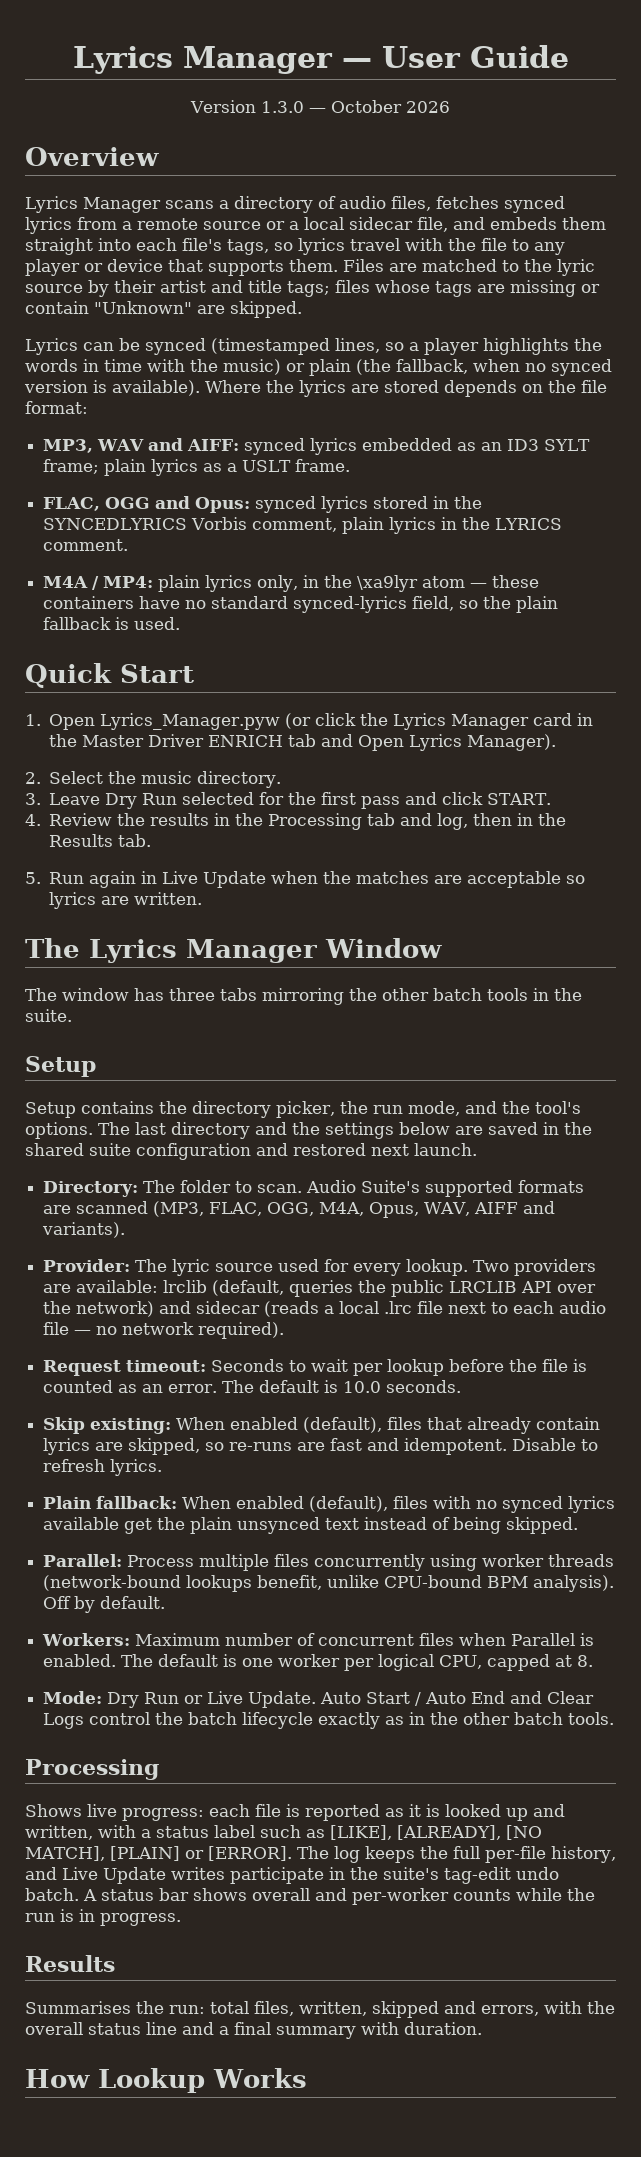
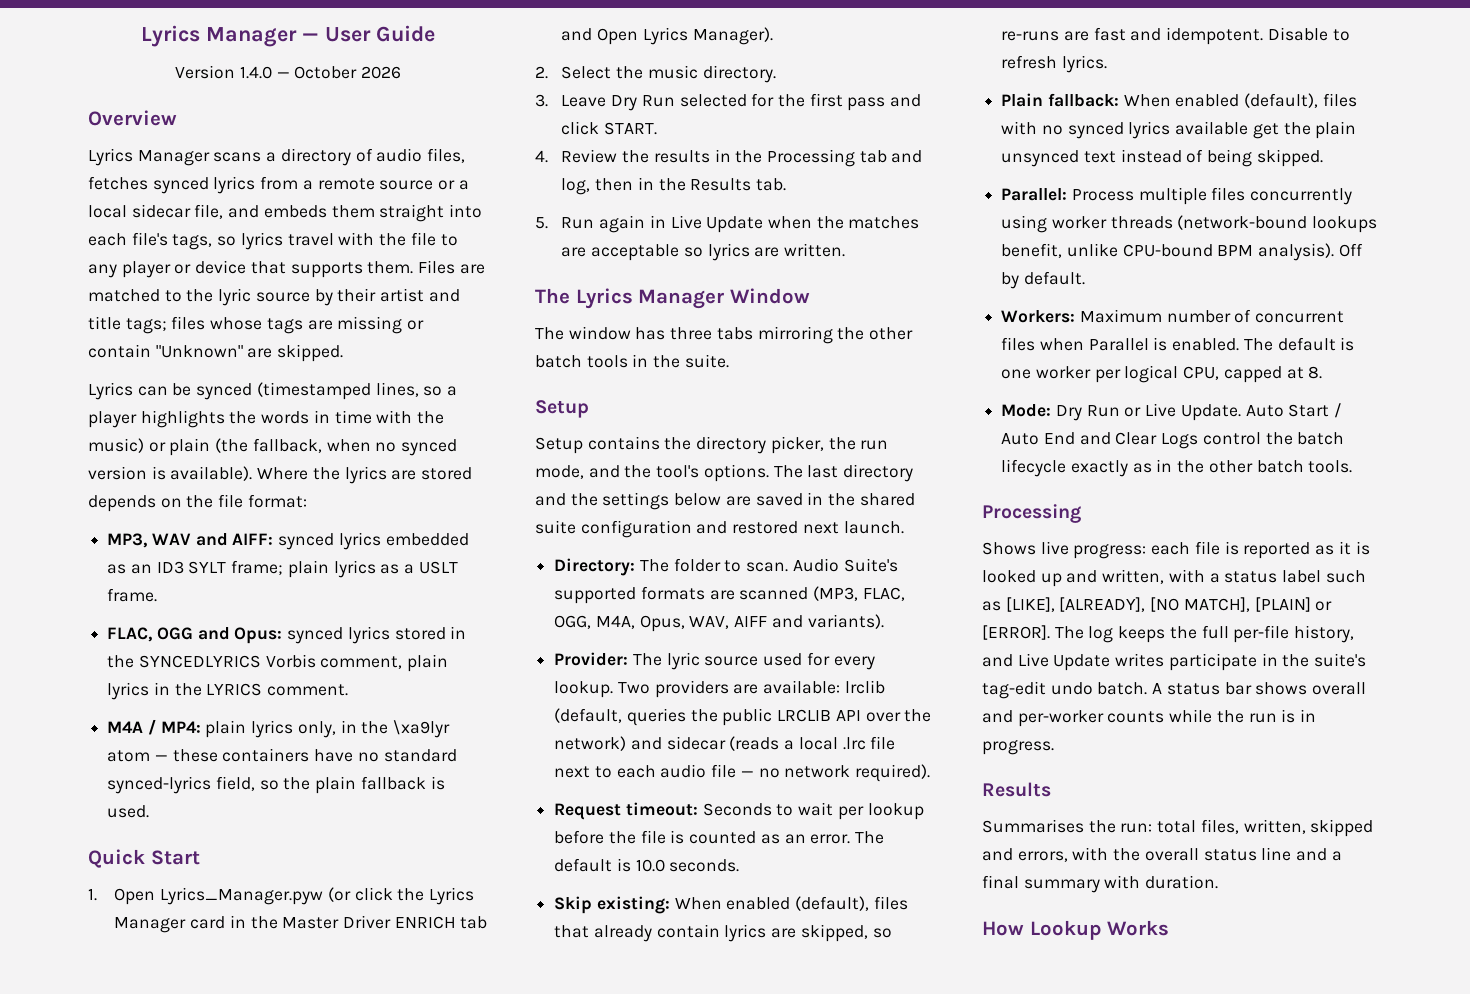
- Version 1.3.0 — October 2026
+ Version 1.4.0 — October 2026

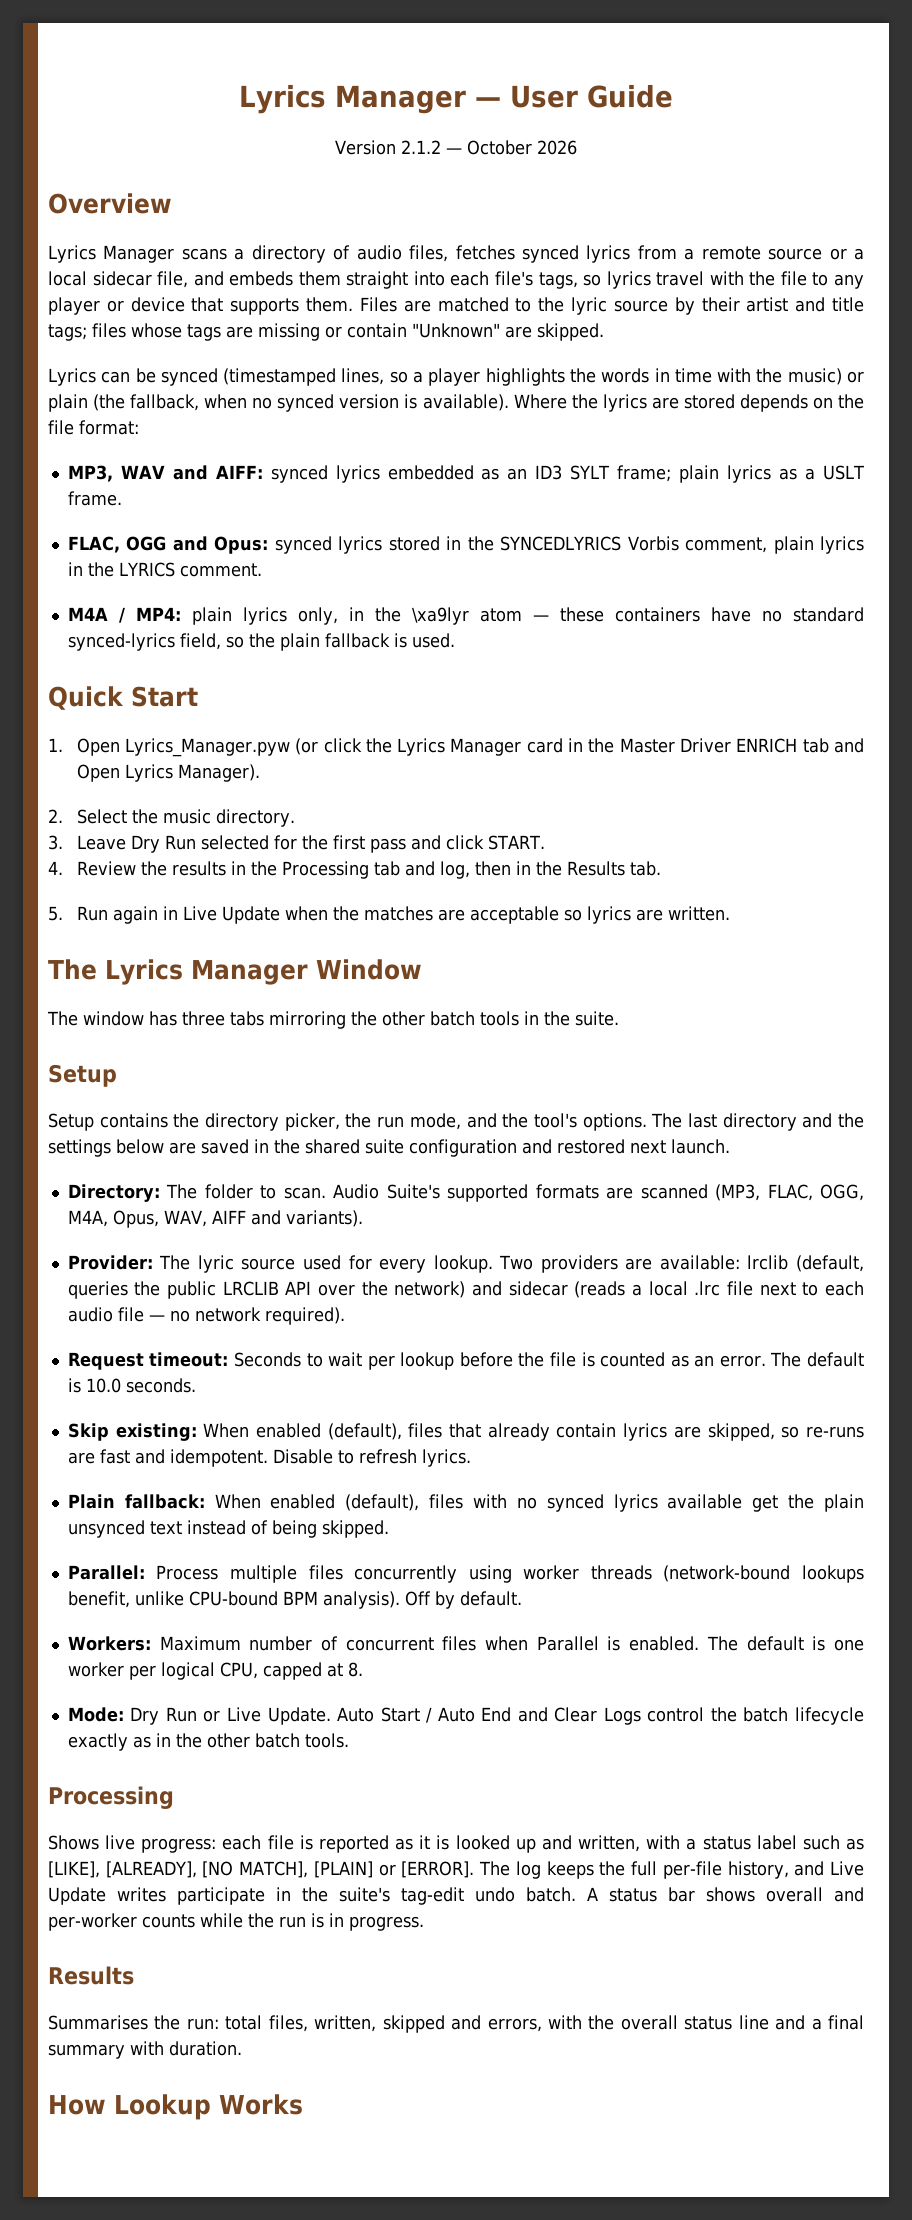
- Version 1.4.0 — October 2026
+ Version 2.1.2 — October 2026

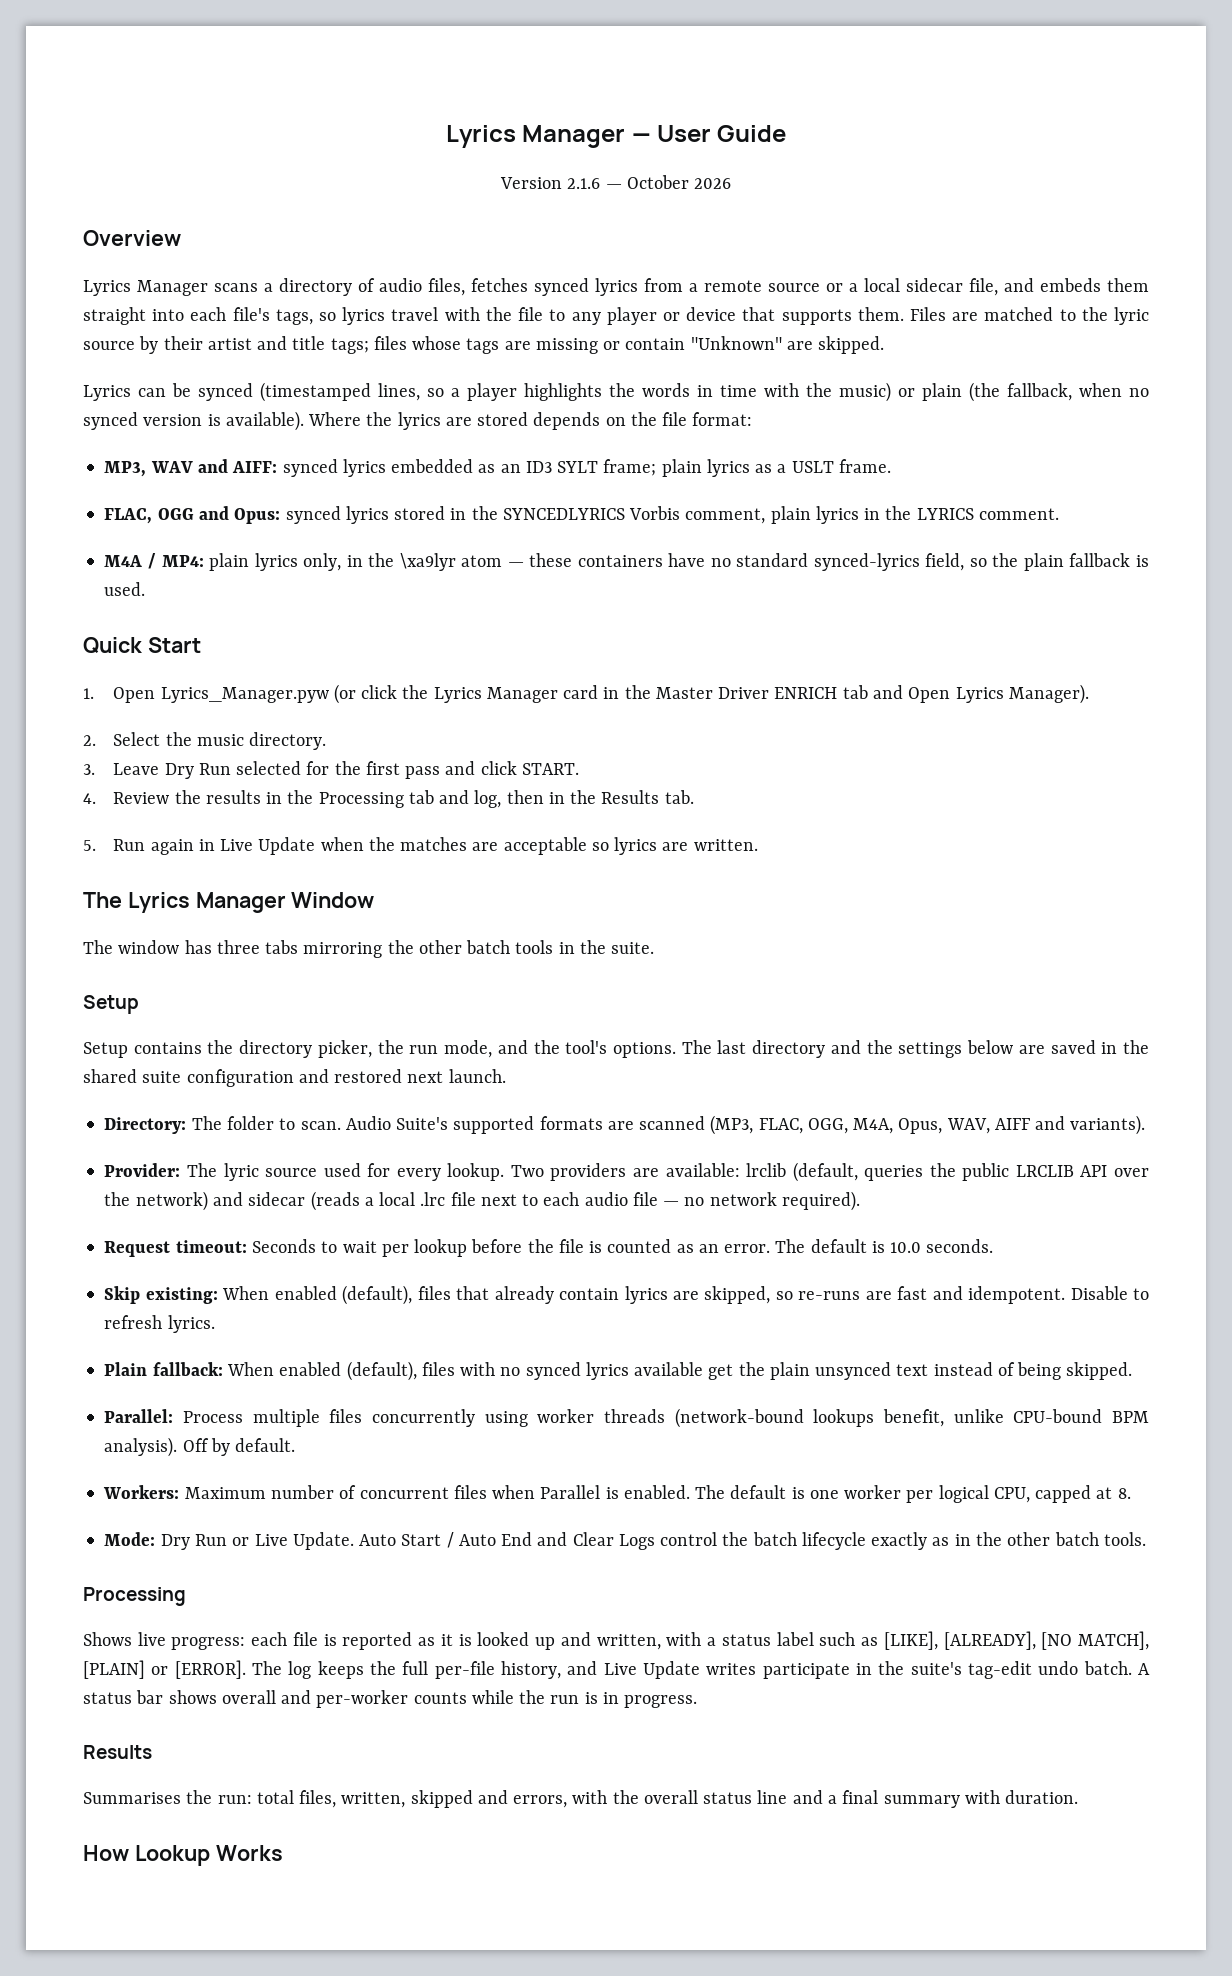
- Version 2.1.2 — October 2026
+ Version 2.1.6 — October 2026

